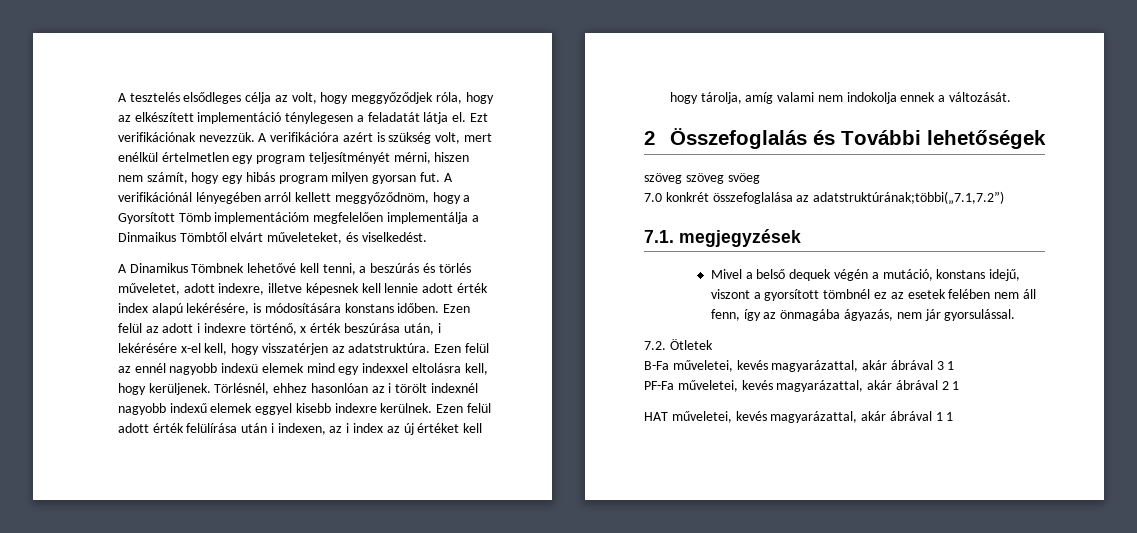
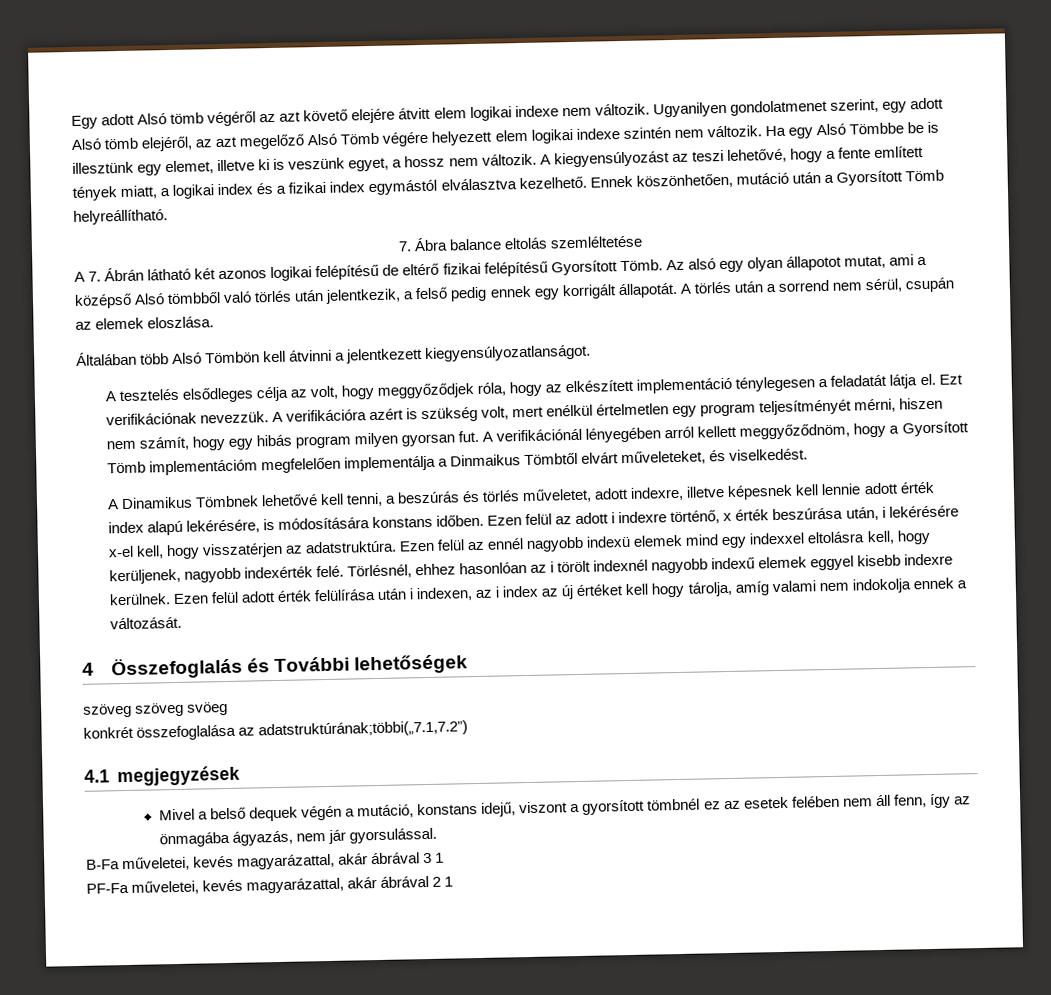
+ Egy adott Alsó tömb végéről az azt követő elejére átvitt elem logikai indexe nem változik. Ugyanilyen gondolatmenet szerint, egy adott Alsó tömb elejéről, az azt megelőző Alsó Tömb végére helyezett elem logikai indexe szintén nem változik. Ha egy Alsó Tömbbe be is illesztünk egy elemet, illetve ki is veszünk egyet, a hossz nem változik. A kiegyensúlyozást az teszi lehetővé, hogy a fente említett tények miatt, a logikai index és a fizikai index egymástól elválasztva kezelhető. Ennek köszönhetően, mutáció után a Gyorsított Tömb helyreállítható.
+ 7. Ábra balance eltolás szemléltetése
+ A 7. Ábrán látható két azonos logikai felépítésű de eltérő fizikai felépítésű Gyorsított Tömb. Az alsó egy olyan állapotot mutat, ami a középső Alsó tömbből való törlés után jelentkezik, a felső pedig ennek egy korrigált állapotát. A törlés után a sorrend nem sérül, csupán az elemek eloszlása.
+ Általában több Alsó Tömbön kell átvinni a jelentkezett kiegyensúlyozatlanságot.
- Ezen felül az ennél nagyobb indexü elemek mind egy indexxel eltolásra kell, hogy kerüljenek.
+ Ezen felül az ennél nagyobb indexü elemek mind egy indexxel eltolásra kell, hogy kerüljenek, nagyobb indexérték felé.
- 2 Összefoglalás és További lehetőségek
+ 4 Összefoglalás és További lehetőségek
- 7.0 konkrét összefoglalása az adatstruktúrának;többi(„7.1,7.2”)
+ konkrét összefoglalása az adatstruktúrának;többi(„7.1,7.2”)
- 7.1. megjegyzések
+ 4.1 megjegyzések
- 7.2. Ötletek
- HAT műveletei, kevés magyarázattal, akár ábrával 1 1

